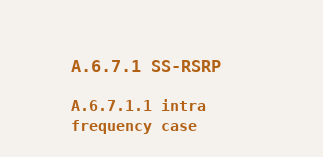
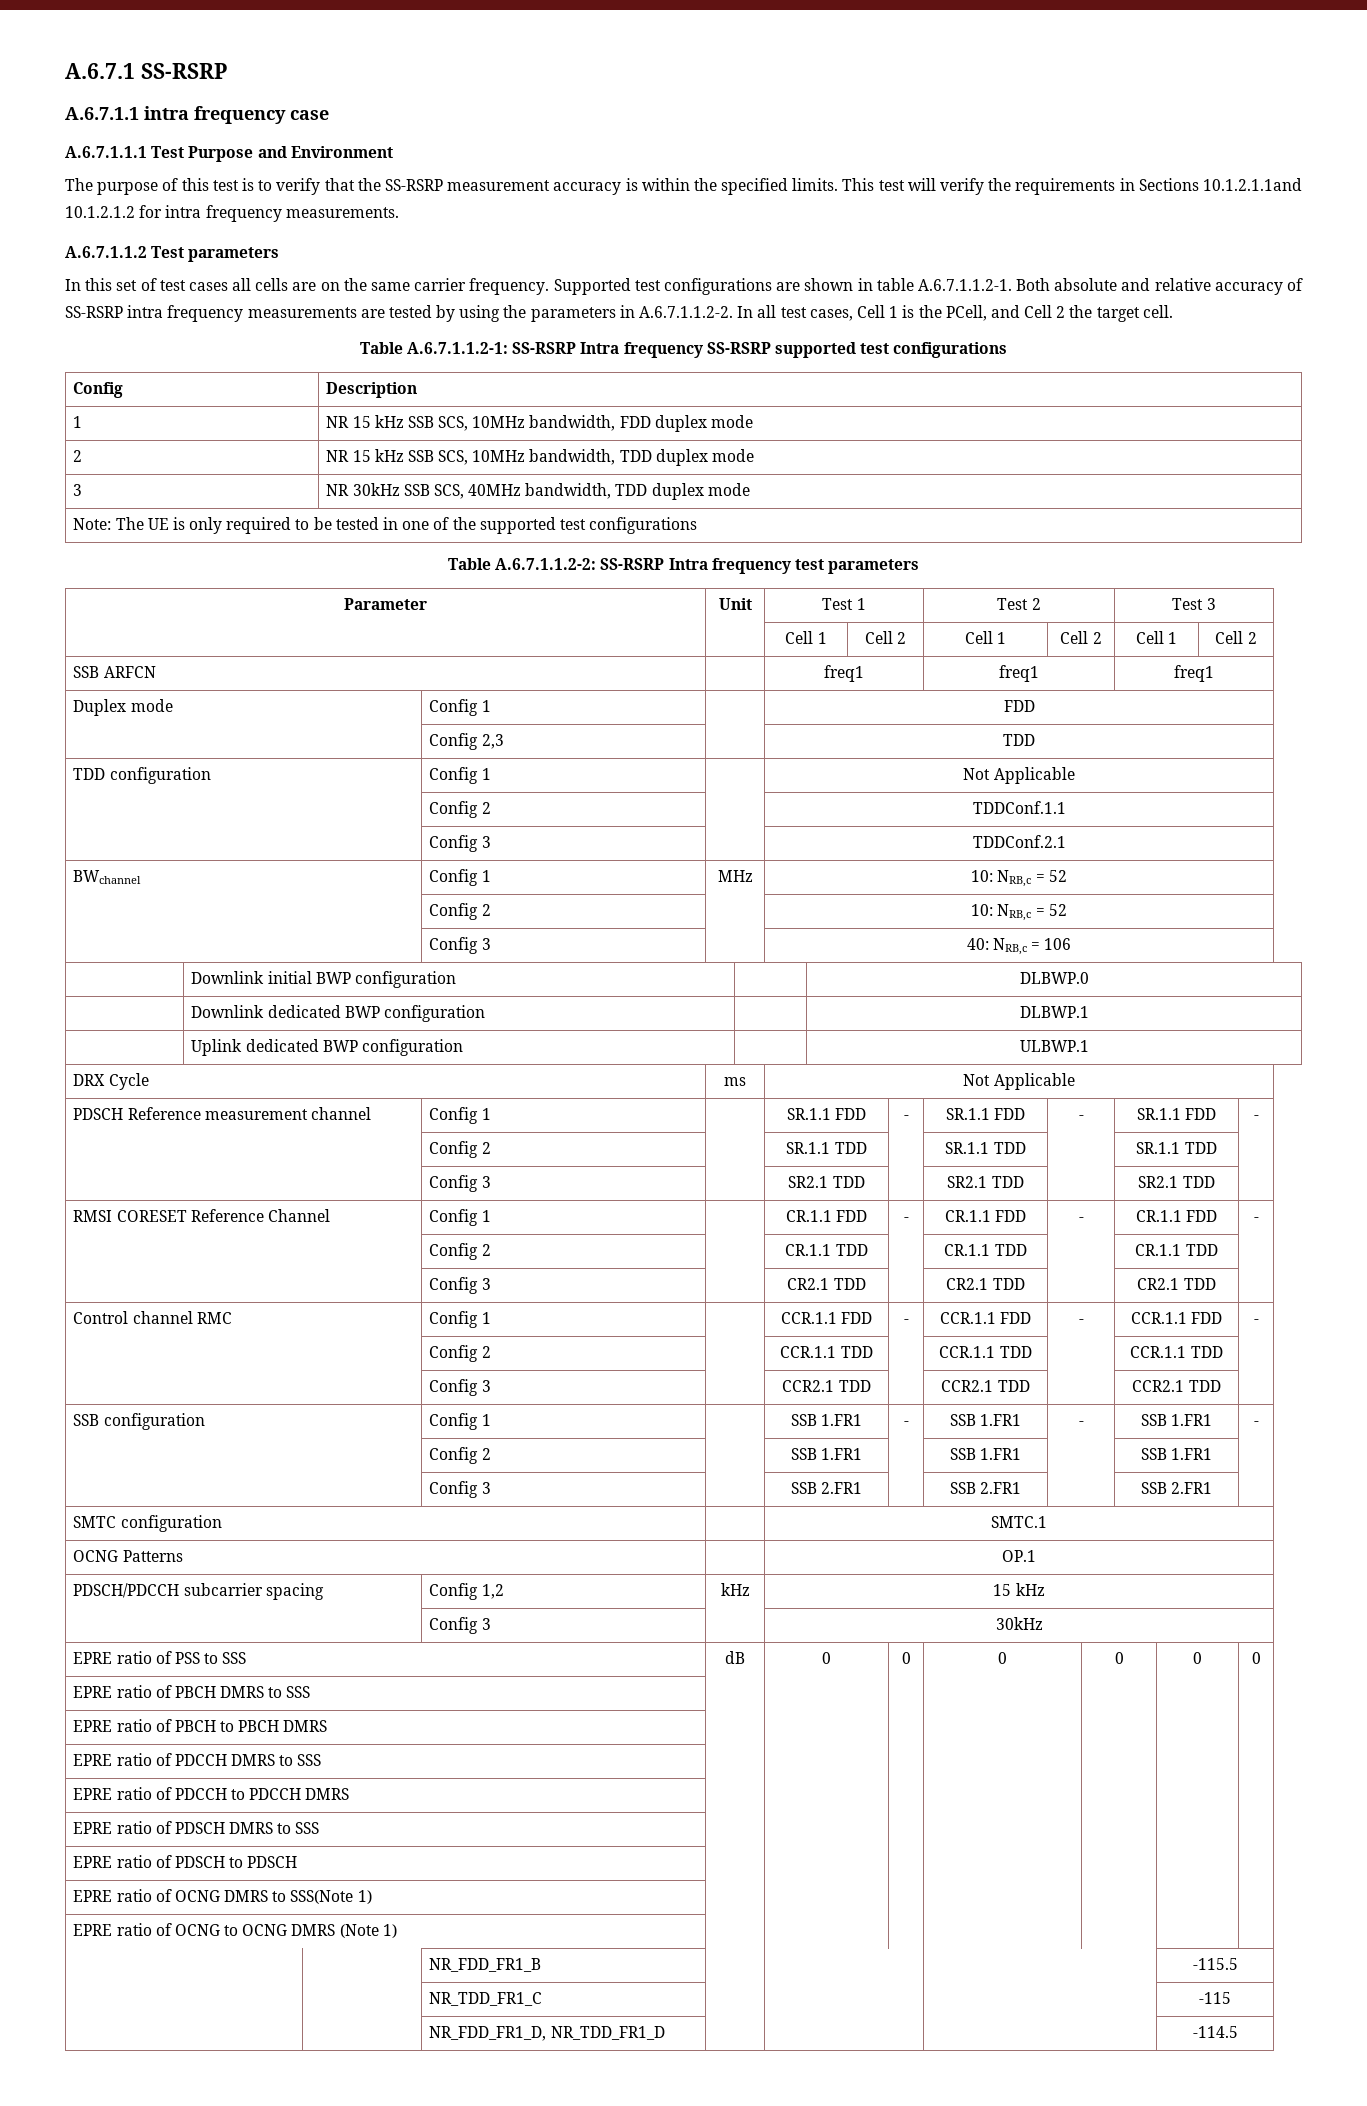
+ A.6.7.1.1.1 Test Purpose and Environment
+ The purpose of this test is to verify that the SS-RSRP measurement accuracy is within the specified limits. This test will verify the requirements in Sections 10.1.2.1.1and 10.1.2.1.2 for intra frequency measurements.
+ A.6.7.1.1.2 Test parameters
+ In this set of test cases all cells are on the same carrier frequency. Supported test configurations are shown in table A.6.7.1.1.2-1. Both absolute and relative accuracy of SS-RSRP intra frequency measurements are tested by using the parameters in A.6.7.1.1.2-2. In all test cases, Cell 1 is the PCell, and Cell 2 the target cell.
+ Table A.6.7.1.1.2-1: SS-RSRP Intra frequency SS-RSRP supported test configurations
+ Config | Description
+ 1 | NR 15 kHz SSB SCS, 10MHz bandwidth, FDD duplex mode
+ 2 | NR 15 kHz SSB SCS, 10MHz bandwidth, TDD duplex mode
+ 3 | NR 30kHz SSB SCS, 40MHz bandwidth, TDD duplex mode
+ Note: The UE is only required to be tested in one of the supported test configurations
+ Table A.6.7.1.1.2-2: SS-RSRP Intra frequency test parameters
+ Parameter | Unit | Test 1 | Test 2 | Test 3
+ | | Cell 1 | Cell 2 | Cell 1 | Cell 2 | Cell 1 | Cell 2
+ SSB ARFCN | | freq1 | freq1 | freq1
+ Duplex mode | Config 1 | | FDD
+ | Config 2,3 | | TDD
+ TDD configuration | Config 1 | | Not Applicable
+ | Config 2 | | TDDConf.1.1
+ | Config 3 | | TDDConf.2.1
+ BWchannel | Config 1 | MHz | 10: NRB,c = 52
+ | Config 2 | | 10: NRB,c = 52
+ | Config 3 | | 40: NRB,c = 106
+ | Downlink initial BWP configuration | | DLBWP.0
+ | Downlink dedicated BWP configuration | | DLBWP.1
+ | Uplink dedicated BWP configuration | | ULBWP.1
+ DRX Cycle | ms | Not Applicable
+ PDSCH Reference measurement channel | Config 1 | | SR.1.1 FDD | - | SR.1.1 FDD | - | SR.1.1 FDD | -
+ | Config 2 | | SR.1.1 TDD | | SR.1.1 TDD | | SR.1.1 TDD |
+ | Config 3 | | SR2.1 TDD | | SR2.1 TDD | | SR2.1 TDD |
+ RMSI CORESET Reference Channel | Config 1 | | CR.1.1 FDD | - | CR.1.1 FDD | - | CR.1.1 FDD | -
+ | Config 2 | | CR.1.1 TDD | | CR.1.1 TDD | | CR.1.1 TDD |
+ | Config 3 | | CR2.1 TDD | | CR2.1 TDD | | CR2.1 TDD |
+ Control channel RMC | Config 1 | | CCR.1.1 FDD | - | CCR.1.1 FDD | - | CCR.1.1 FDD | -
+ | Config 2 | | CCR.1.1 TDD | | CCR.1.1 TDD | | CCR.1.1 TDD |
+ | Config 3 | | CCR2.1 TDD | | CCR2.1 TDD | | CCR2.1 TDD |
+ SSB configuration | Config 1 | | SSB 1.FR1 | - | SSB 1.FR1 | - | SSB 1.FR1 | -
+ | Config 2 | | SSB 1.FR1 | | SSB 1.FR1 | | SSB 1.FR1 |
+ | Config 3 | | SSB 2.FR1 | | SSB 2.FR1 | | SSB 2.FR1 |
+ SMTC configuration | | SMTC.1
+ OCNG Patterns | | OP.1
+ PDSCH/PDCCH subcarrier spacing | Config 1,2 | kHz | 15 kHz
+ | Config 3 | | 30kHz
+ EPRE ratio of PSS to SSS | dB | 0 | 0 | 0 | 0 | 0 | 0
+ EPRE ratio of PBCH DMRS to SSS | | | | | | |
+ EPRE ratio of PBCH to PBCH DMRS | | | | | | |
+ EPRE ratio of PDCCH DMRS to SSS | | | | | | |
+ EPRE ratio of PDCCH to PDCCH DMRS | | | | | | |
+ EPRE ratio of PDSCH DMRS to SSS | | | | | | |
+ EPRE ratio of PDSCH to PDSCH | | | | | | |
+ EPRE ratio of OCNG DMRS to SSS(Note 1) | | | | | | |
+ EPRE ratio of OCNG to OCNG DMRS (Note 1) | | | | | | |
+ | | NR_FDD_FR1_B | | | | -115.5
+ | | NR_TDD_FR1_C | | | | -115
+ | | NR_FDD_FR1_D, NR_TDD_FR1_D | | | | -114.5

